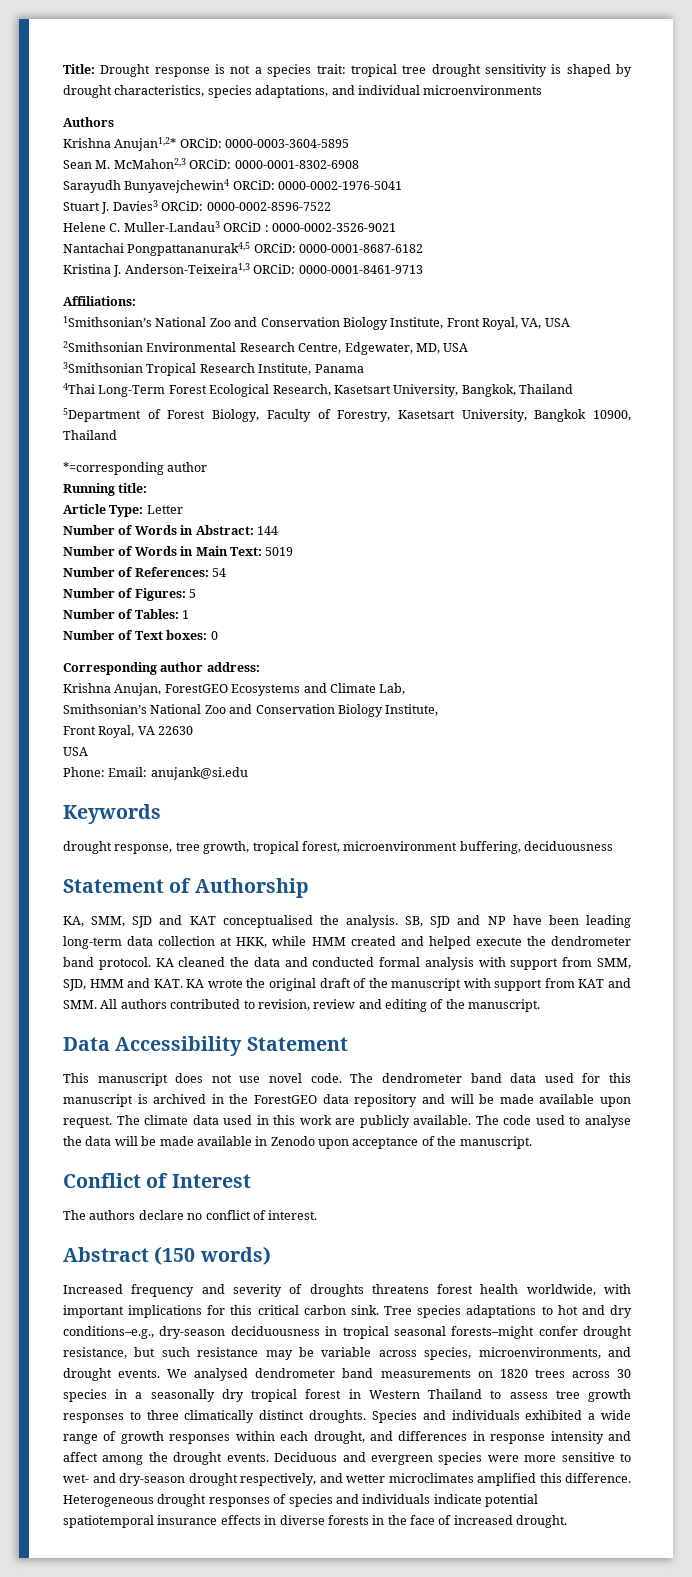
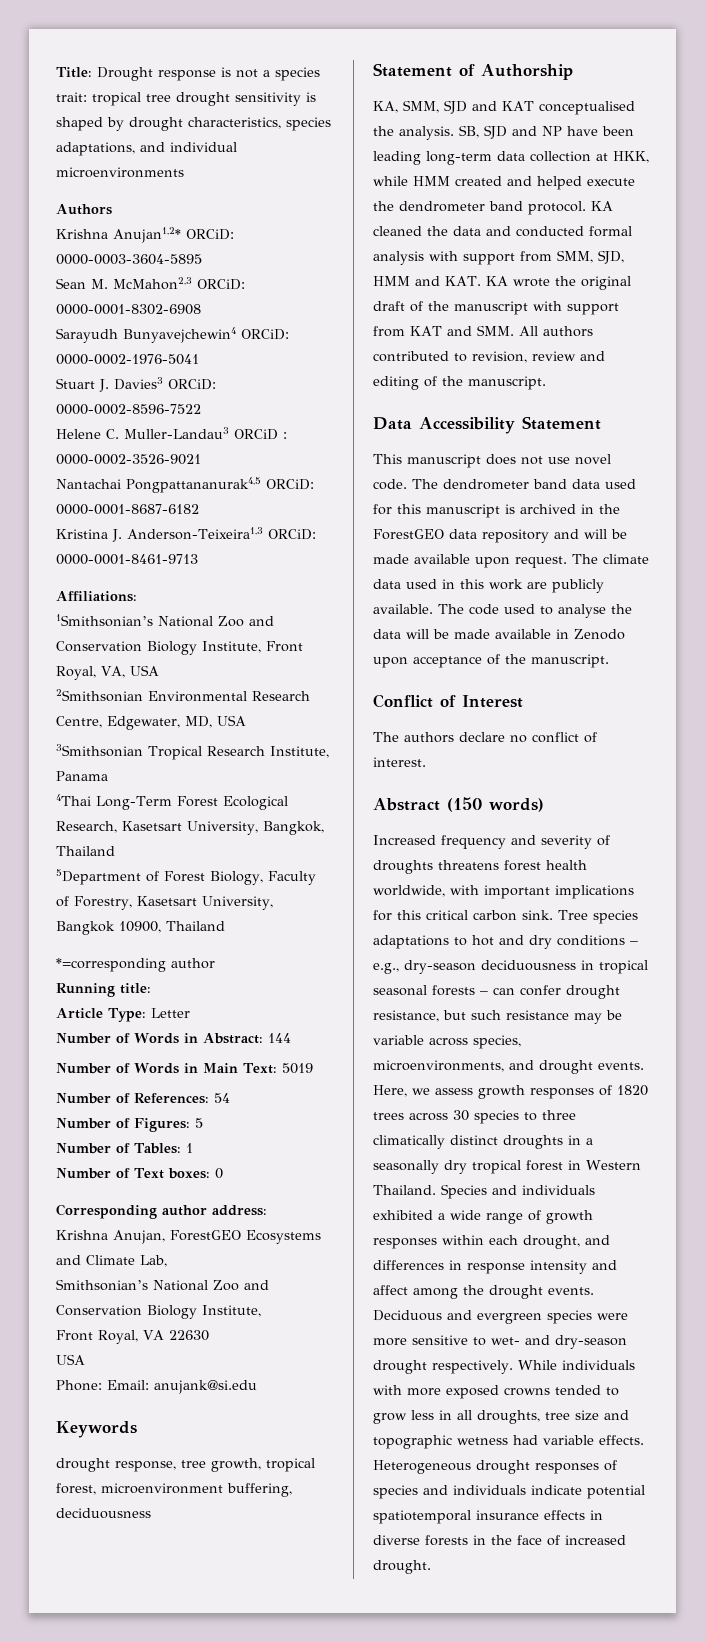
- Tree species adaptations to hot and dry conditions–e.g., dry-season deciduousness in tropical seasonal forests–might confer drought resistance, but such resistance may be variable across species, microenvironments, and drought events.
+ Tree species adaptations to hot and dry conditions – e.g., dry-season deciduousness in tropical seasonal forests – can confer drought resistance, but such resistance may be variable across species, microenvironments, and drought events.
- We analysed dendrometer band measurements on 1820 trees across 30 species in a seasonally dry tropical forest in Western Thailand to assess tree growth responses to three climatically distinct droughts.
+ Here, we assess growth responses of 1820 trees across 30 species to three climatically distinct droughts in a seasonally dry tropical forest in Western Thailand.
- Deciduous and evergreen species were more sensitive to wet- and dry-season drought respectively, and wetter microclimates amplified this difference.
+ Deciduous and evergreen species were more sensitive to wet- and dry-season drought respectively. While individuals with more exposed crowns tended to grow less in all droughts, tree size and topographic wetness had variable effects.

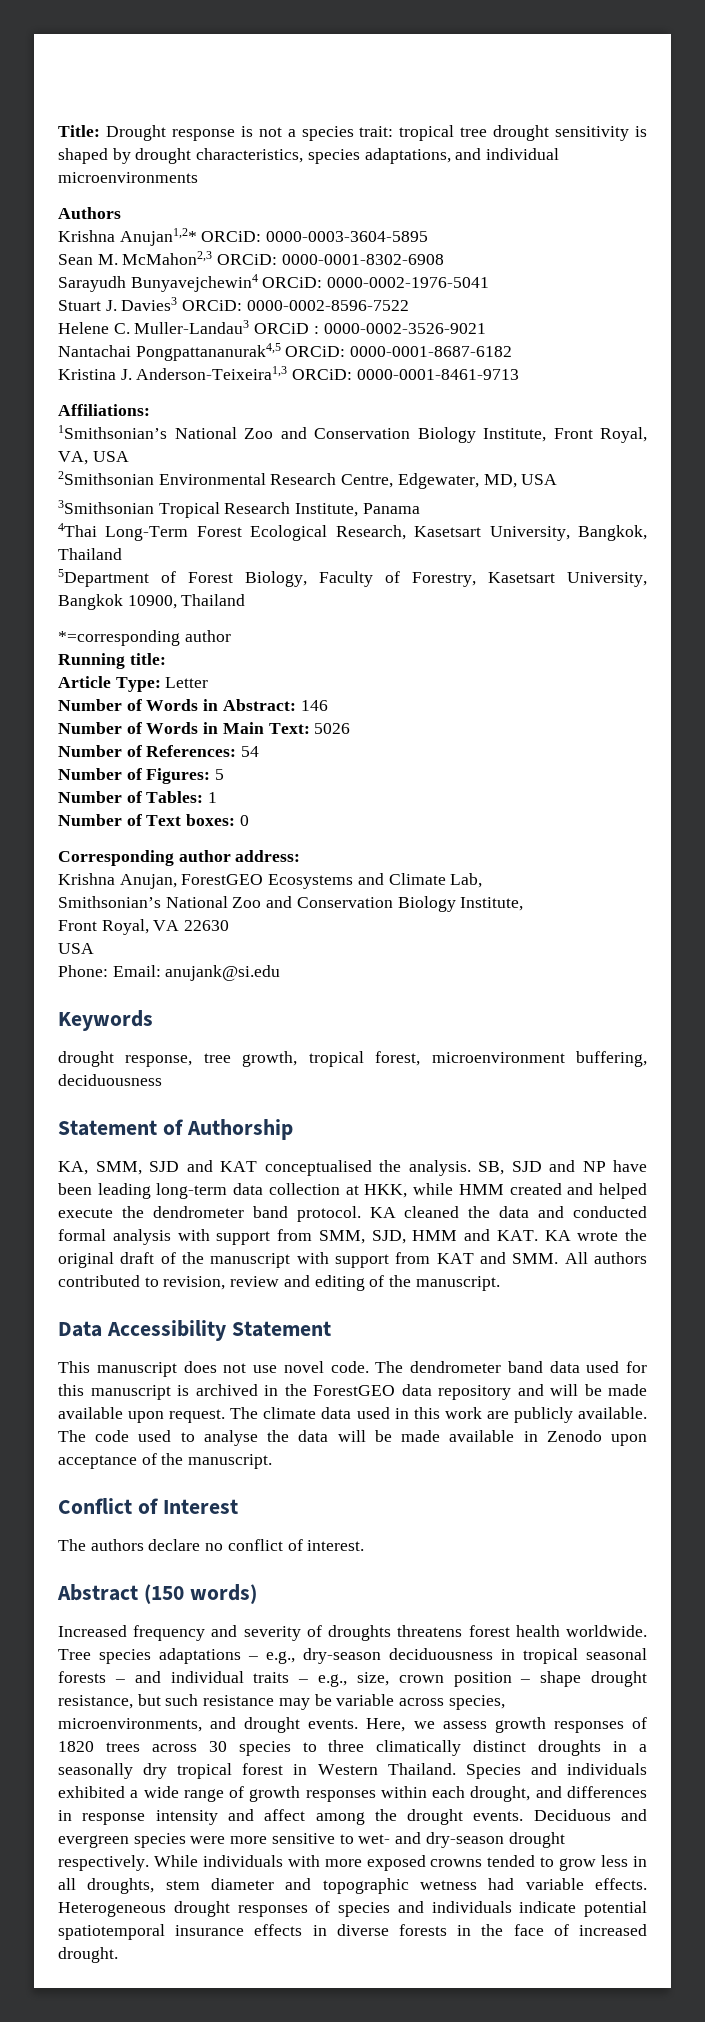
- Number of Words in Abstract: 144
+ Number of Words in Abstract: 146
- Number of Words in Main Text: 5019
+ Number of Words in Main Text: 5026
- Increased frequency and severity of droughts threatens forest health worldwide, with important implications for this critical carbon sink. Tree species adaptations to hot and dry conditions – e.g., dry-season deciduousness in tropical seasonal forests – can confer drought resistance, but such resistance may be variable across species, microenvironments, and drought events.
+ Increased frequency and severity of droughts threatens forest health worldwide. Tree species adaptations – e.g., dry-season deciduousness in tropical seasonal forests – and individual traits – e.g., size, crown position – shape drought resistance, but such resistance may be variable across species, microenvironments, and drought events.
- While individuals with more exposed crowns tended to grow less in all droughts, tree size and topographic wetness had variable effects.
+ While individuals with more exposed crowns tended to grow less in all droughts, stem diameter and topographic wetness had variable effects.

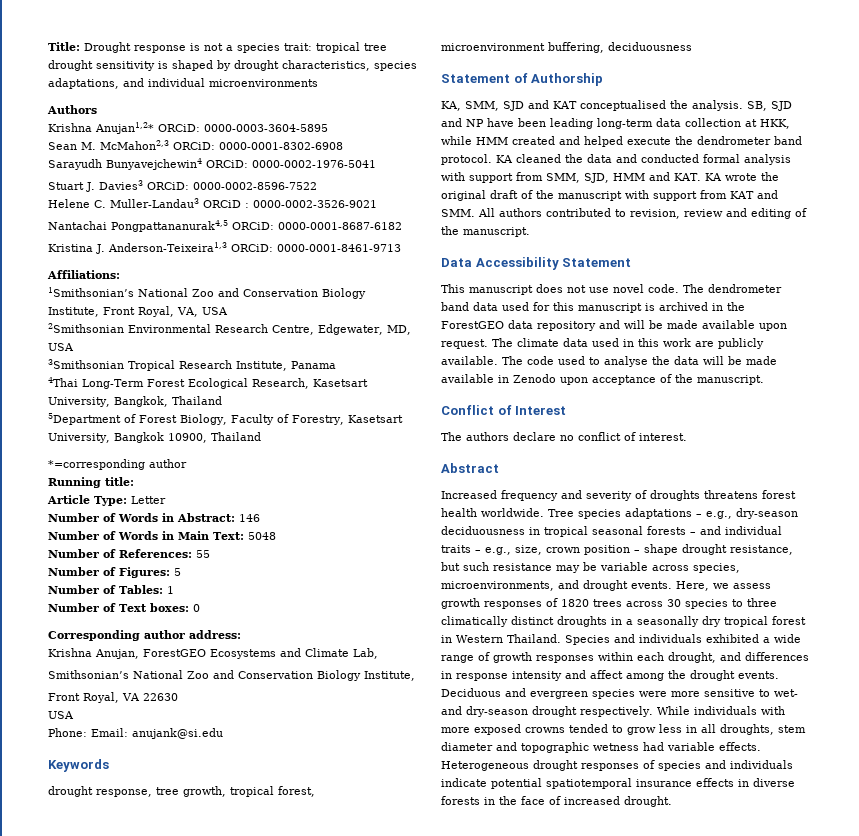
- Number of Words in Main Text: 5026
+ Number of Words in Main Text: 5048
- Number of References: 54
+ Number of References: 55
- Abstract (150 words)
+ Abstract

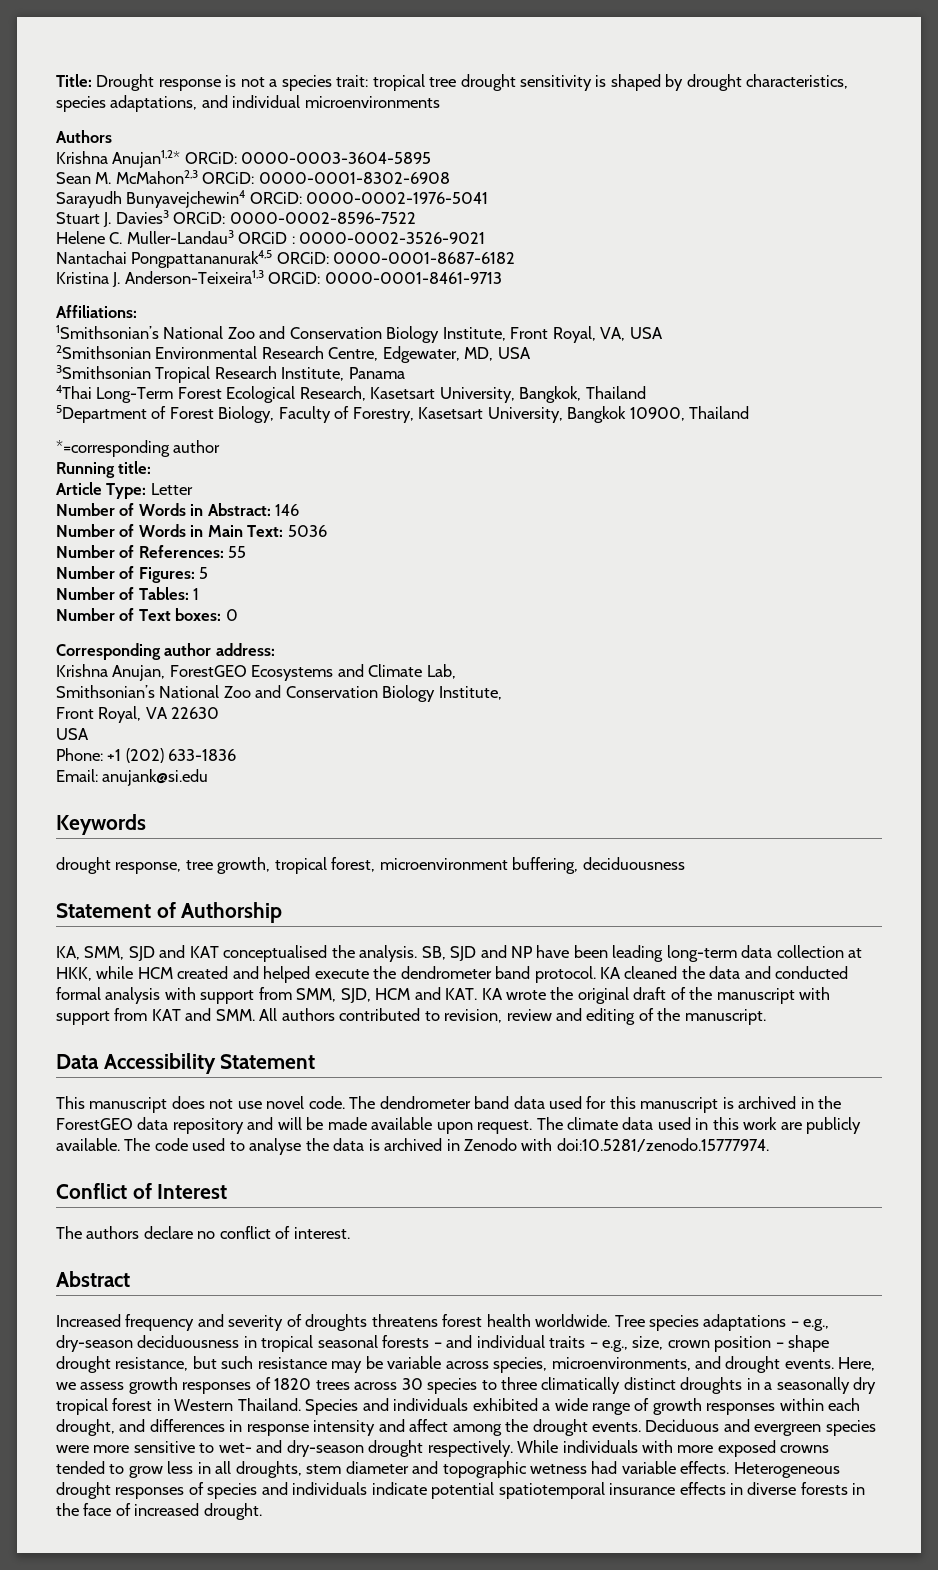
- Number of Words in Main Text: 5048
+ Number of Words in Main Text: 5036
- Phone: Email: anujank@si.edu
+ Phone: +1 (202) 633-1836
+ Email: anujank@si.edu
- SB, SJD and NP have been leading long-term data collection at HKK, while HMM created and helped execute the dendrometer band protocol.
+ SB, SJD and NP have been leading long-term data collection at HKK, while HCM created and helped execute the dendrometer band protocol.
- KA cleaned the data and conducted formal analysis with support from SMM, SJD, HMM and KAT. KA wrote the original draft of the manuscript with support from KAT and SMM. All authors contributed to revision, review and editing of the manuscript.
+ KA cleaned the data and conducted formal analysis with support from SMM, SJD, HCM and KAT. KA wrote the original draft of the manuscript with support from KAT and SMM. All authors contributed to revision, review and editing of the manuscript.
- The code used to analyse the data will be made available in Zenodo upon acceptance of the manuscript.
+ The code used to analyse the data is archived in Zenodo with doi:10.5281/zenodo.15777974.

